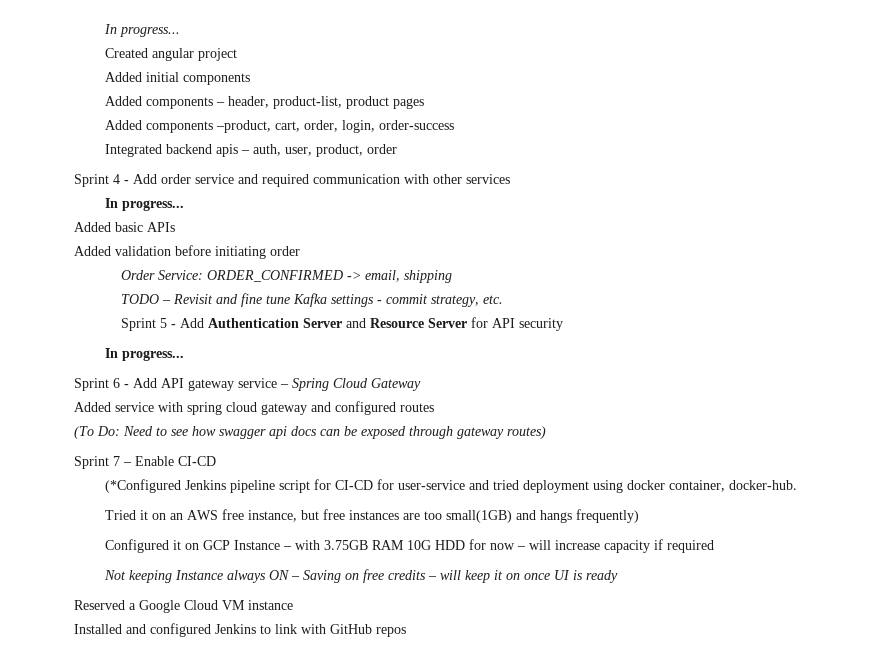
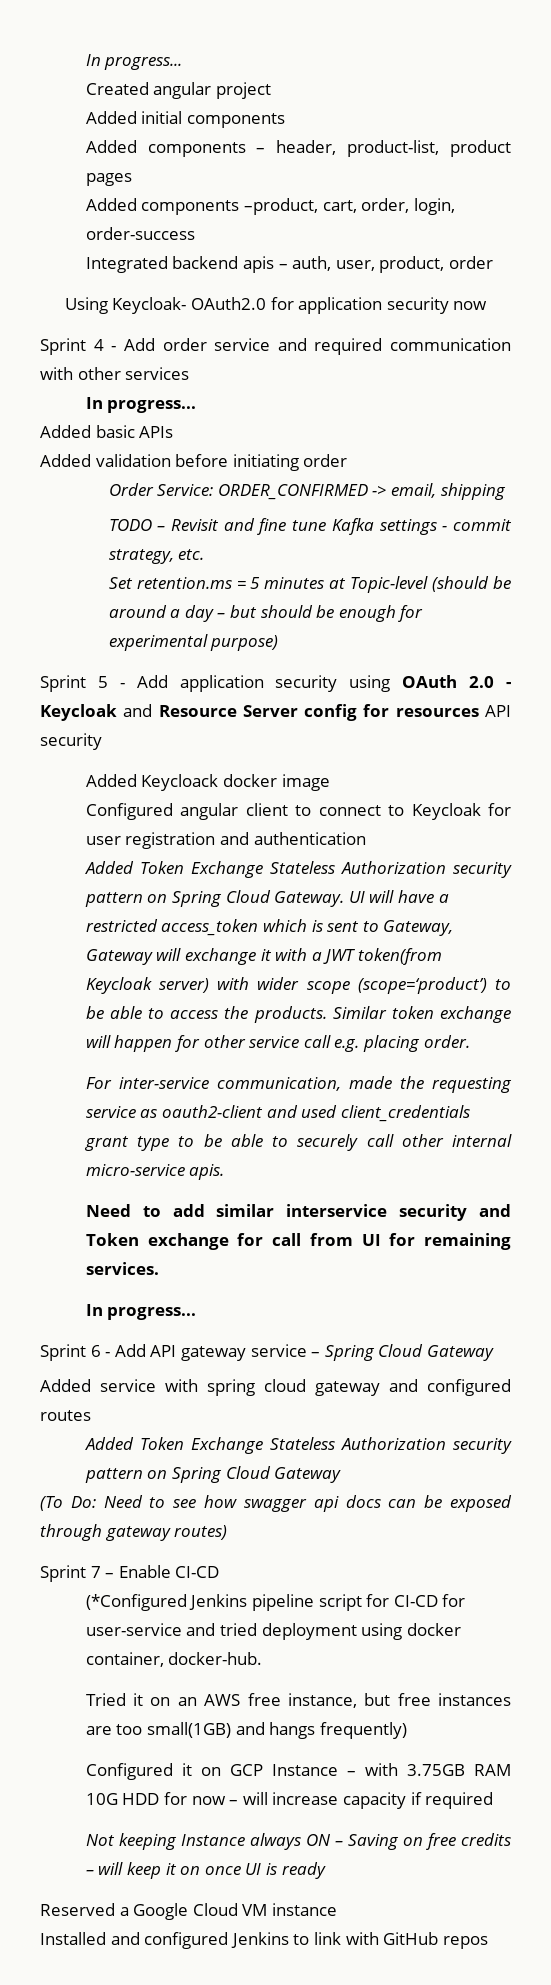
+ Using Keycloak- OAuth2.0 for application security now
- Sprint 5 - Add Authentication Server and Resource Server for API security
+ Set retention.ms = 5 minutes at Topic-level (should be around a day – but should be enough for experimental purpose)
+ Sprint 5 - Add application security using OAuth 2.0 - Keycloak and Resource Server config for resources API security
+ Added Keycloack docker image
+ Configured angular client to connect to Keycloak for user registration and authentication
+ Added Token Exchange Stateless Authorization security pattern on Spring Cloud Gateway. UI will have a restricted access_token which is sent to Gateway, Gateway will exchange it with a JWT token(from Keycloak server) with wider scope (scope=‘product’) to be able to access the products. Similar token exchange will happen for other service call e.g. placing order.
+ For inter-service communication, made the requesting service as oauth2-client and used client_credentials grant type to be able to securely call other internal micro-service apis.
+ Need to add similar interservice security and Token exchange for call from UI for remaining services.
+ Added Token Exchange Stateless Authorization security pattern on Spring Cloud Gateway

